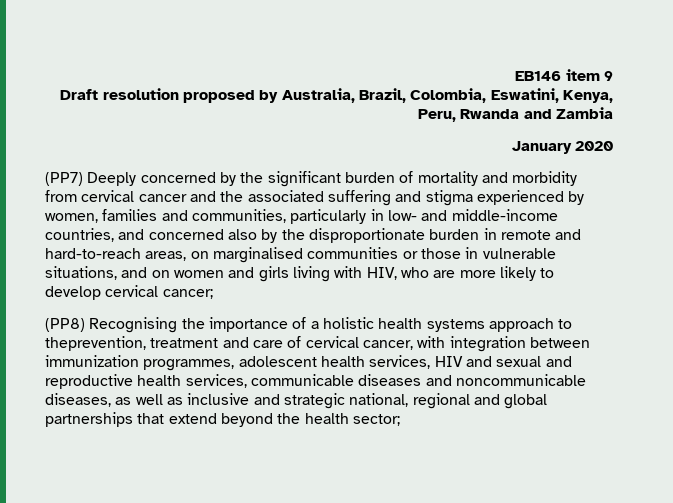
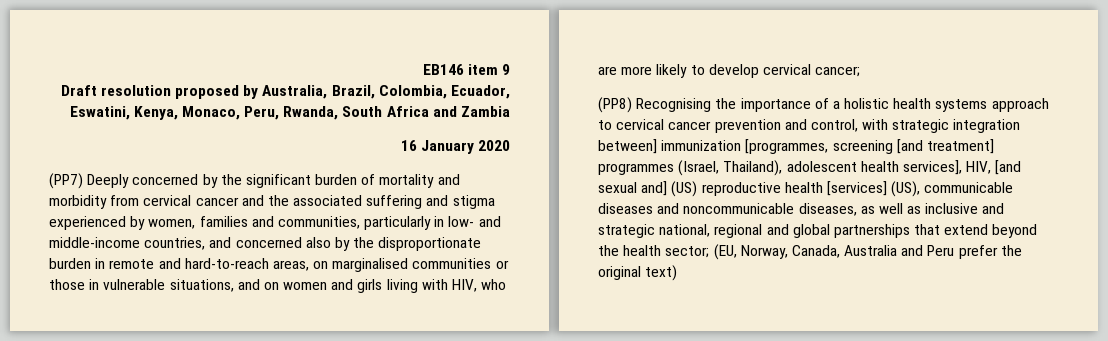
- Draft resolution proposed by Australia, Brazil, Colombia, Eswatini, Kenya, Peru, Rwanda and Zambia
+ Draft resolution proposed by Australia, Brazil, Colombia, Ecuador, Eswatini, Kenya, Monaco, Peru, Rwanda, South Africa and Zambia
- January 2020
+ 16 January 2020
- (PP8) Recognising the importance of a holistic health systems approach to theprevention, treatment and care of cervical cancer, with integration between immunization programmes, adolescent health services, HIV and sexual and reproductive health services, communicable diseases and noncommunicable diseases, as well as inclusive and strategic national, regional and global partnerships that extend beyond the health sector;
+ (PP8) Recognising the importance of a holistic health systems approach to cervical cancer prevention and control, with strategic integration between] immunization [programmes, screening [and treatment] programmes (Israel, Thailand), adolescent health services], HIV, [and sexual and] (US) reproductive health [services] (US), communicable diseases and noncommunicable diseases, as well as inclusive and strategic national, regional and global partnerships that extend beyond the health sector; (EU, Norway, Canada, Australia and Peru prefer the original text)

